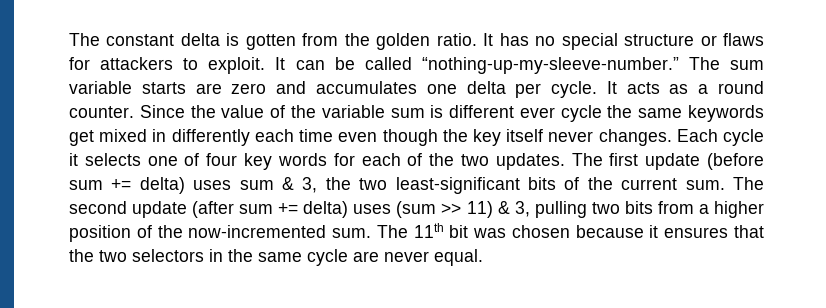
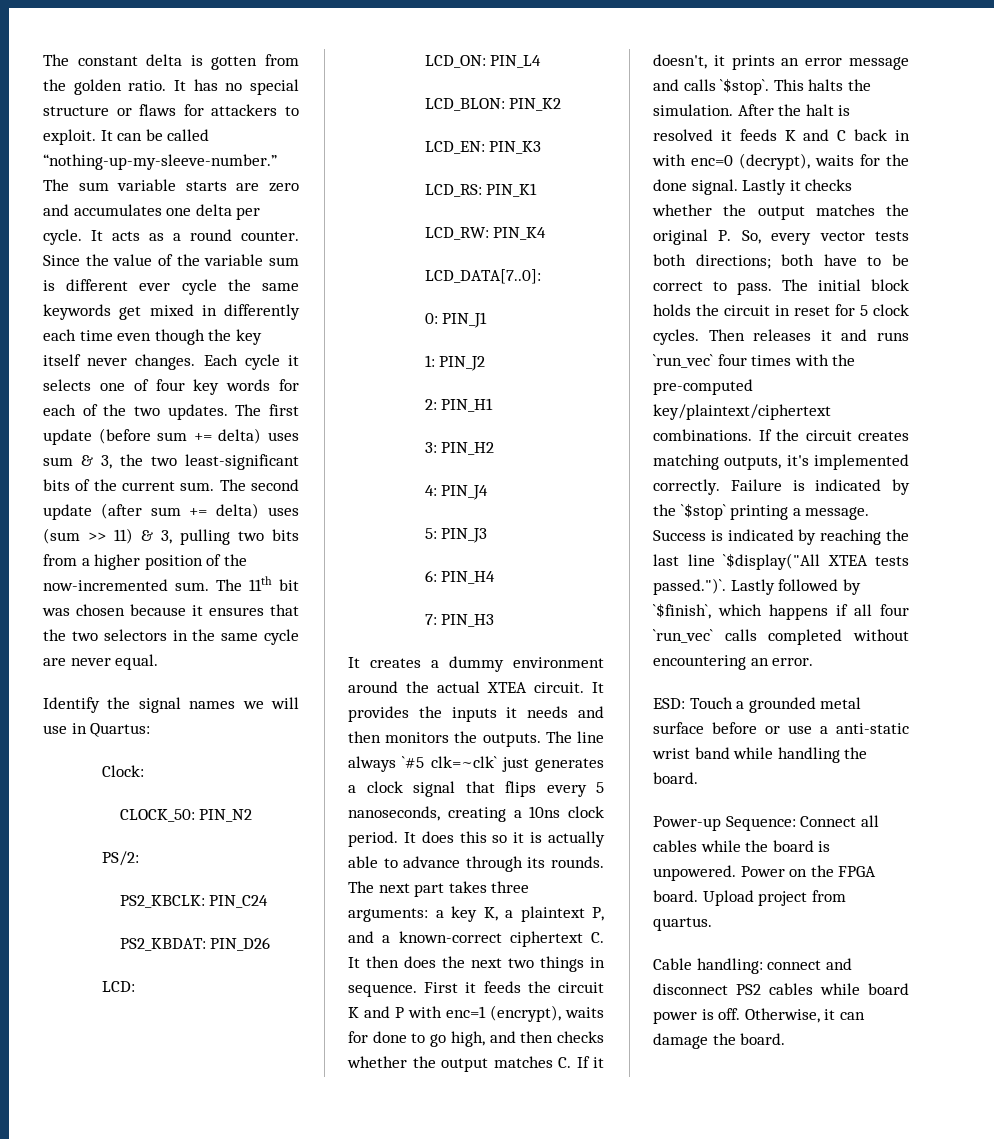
+ Identify the signal names we will use in Quartus:
+ Clock:
+ CLOCK_50: PIN_N2
+ PS/2:
+ PS2_KBCLK: PIN_C24
+ PS2_KBDAT: PIN_D26
+ LCD:
+ LCD_ON: PIN_L4
+ LCD_BLON: PIN_K2
+ LCD_EN: PIN_K3
+ LCD_RS: PIN_K1
+ LCD_RW: PIN_K4
+ LCD_DATA[7..0]:
+ 0: PIN_J1
+ 1: PIN_J2
+ 2: PIN_H1
+ 3: PIN_H2
+ 4: PIN_J4
+ 5: PIN_J3
+ 6: PIN_H4
+ 7: PIN_H3
+ It creates a dummy environment around the actual XTEA circuit. It provides the inputs it needs and then monitors the outputs. The line always `#5 clk=~clk` just generates a clock signal that flips every 5 nanoseconds, creating a 10ns clock period. It does this so it is actually able to advance through its rounds. The next part takes three arguments: a key K, a plaintext P, and a known-correct ciphertext C. It then does the next two things in sequence. First it feeds the circuit K and P with enc=1 (encrypt), waits for done to go high, and then checks whether the output matches C. If it doesn't, it prints an error message and calls `$stop`. This halts the simulation. After the halt is resolved it feeds K and C back in with enc=0 (decrypt), waits for the done signal. Lastly it checks whether the output matches the original P. So, every vector tests both directions; both have to be correct to pass. The initial block holds the circuit in reset for 5 clock cycles. Then releases it and runs `run_vec` four times with the pre-computed key/plaintext/ciphertext combinations. If the circuit creates matching outputs, it's implemented correctly. Failure is indicated by the `$stop` printing a message. Success is indicated by reaching the last line `$display("All XTEA tests passed.")`. Lastly followed by `$finish`, which happens if all four `run_vec` calls completed without encountering an error.
+ ESD: Touch a grounded metal surface before or use a anti-static wrist band while handling the board.
+ Power-up Sequence: Connect all cables while the board is unpowered. Power on the FPGA board. Upload project from quartus.
+ Cable handling: connect and disconnect PS2 cables while board power is off. Otherwise, it can damage the board.

